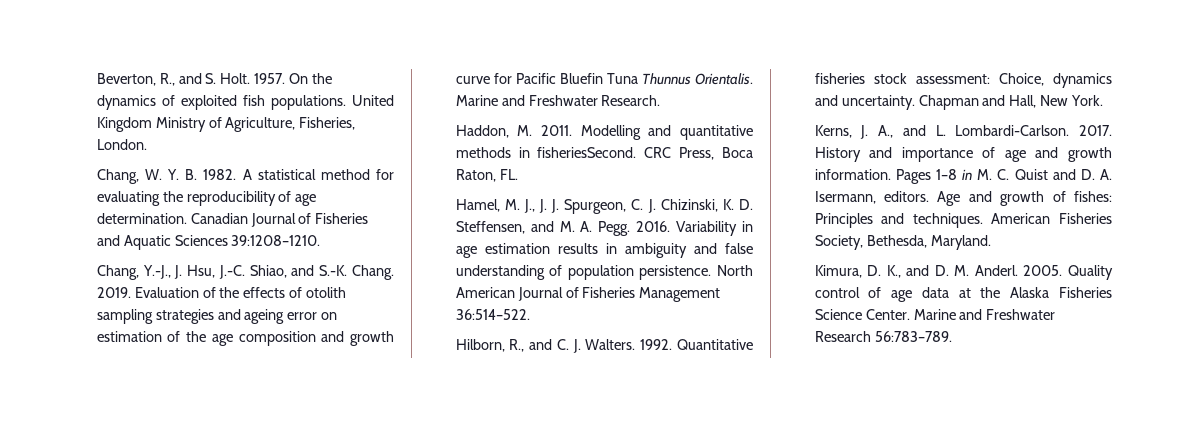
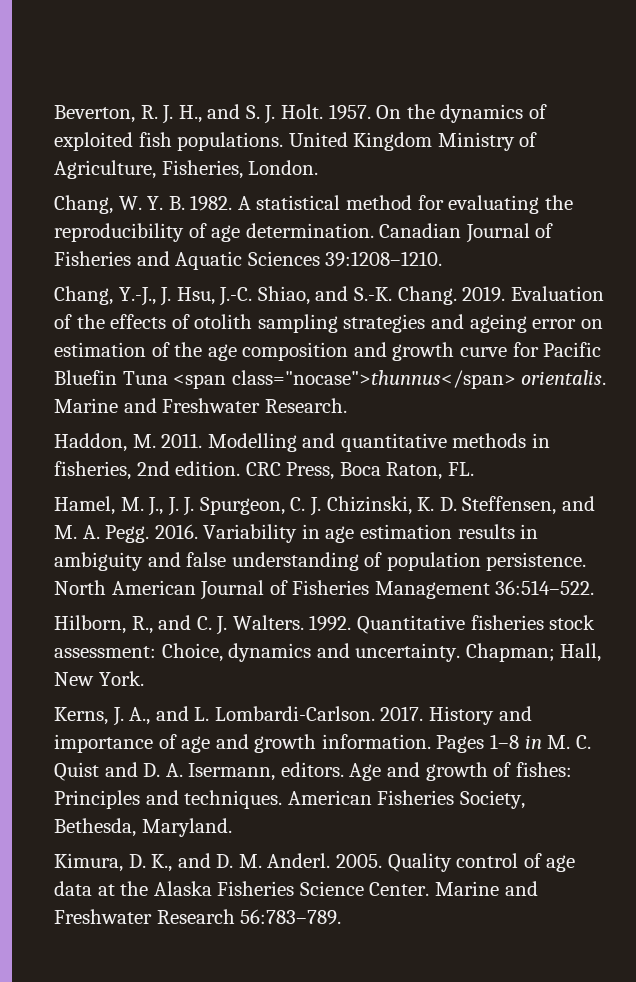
- Beverton, R., and S. Holt.
+ Beverton, R. J. H., and S. J. Holt.
- Evaluation of the effects of otolith sampling strategies and ageing error on estimation of the age composition and growth curve for Pacific Bluefin Tuna Thunnus Orientalis.
+ Evaluation of the effects of otolith sampling strategies and ageing error on estimation of the age composition and growth curve for Pacific Bluefin Tuna <span class="nocase">thunnus</span> orientalis.
- Modelling and quantitative methods in fisheriesSecond.
+ Modelling and quantitative methods in fisheries, 2nd edition.
- Chapman and Hall, New York.
+ Chapman; Hall, New York.

